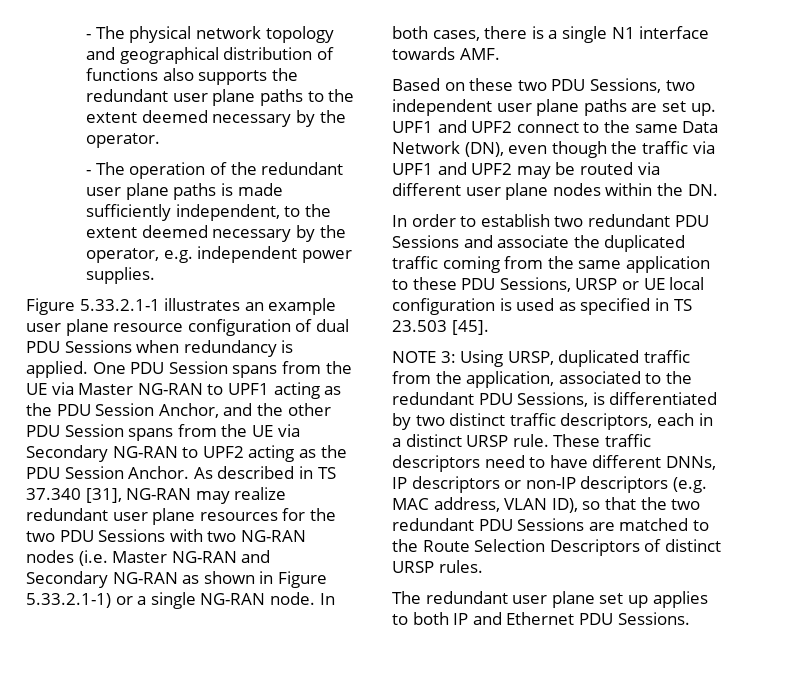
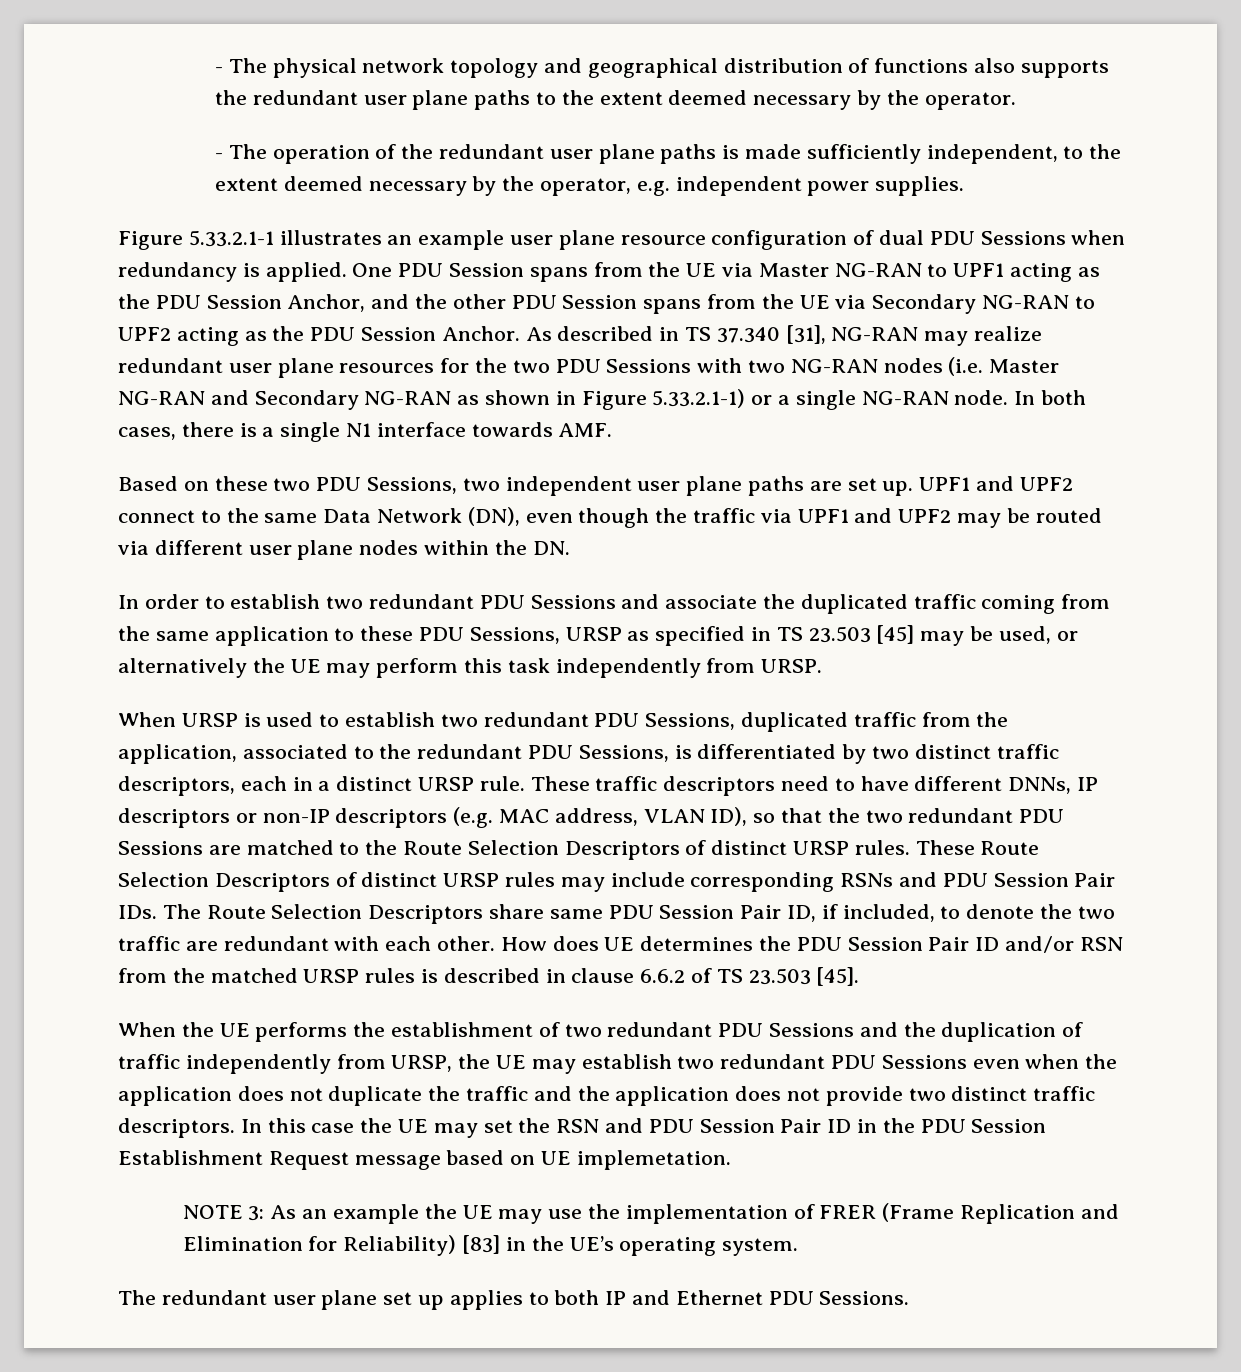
- In order to establish two redundant PDU Sessions and associate the duplicated traffic coming from the same application to these PDU Sessions, URSP or UE local configuration is used as specified in TS 23.503 [45].
- NOTE 3: Using URSP, duplicated traffic from the application, associated to the redundant PDU Sessions, is differentiated by two distinct traffic descriptors, each in a distinct URSP rule.
+ In order to establish two redundant PDU Sessions and associate the duplicated traffic coming from the same application to these PDU Sessions, URSP as specified in TS 23.503 [45] may be used, or alternatively the UE may perform this task independently from URSP.
+ When URSP is used to establish two redundant PDU Sessions, duplicated traffic from the application, associated to the redundant PDU Sessions, is differentiated by two distinct traffic descriptors, each in a distinct URSP rule.
+ These Route Selection Descriptors of distinct URSP rules may include corresponding RSNs and PDU Session Pair IDs. The Route Selection Descriptors share same PDU Session Pair ID, if included, to denote the two traffic are redundant with each other. How does UE determines the PDU Session Pair ID and/or RSN from the matched URSP rules is described in clause 6.6.2 of TS 23.503 [45].
+ When the UE performs the establishment of two redundant PDU Sessions and the duplication of traffic independently from URSP, the UE may establish two redundant PDU Sessions even when the application does not duplicate the traffic and the application does not provide two distinct traffic descriptors. In this case the UE may set the RSN and PDU Session Pair ID in the PDU Session Establishment Request message based on UE implemetation.
+ NOTE 3: As an example the UE may use the implementation of FRER (Frame Replication and Elimination for Reliability) [83] in the UE’s operating system.

